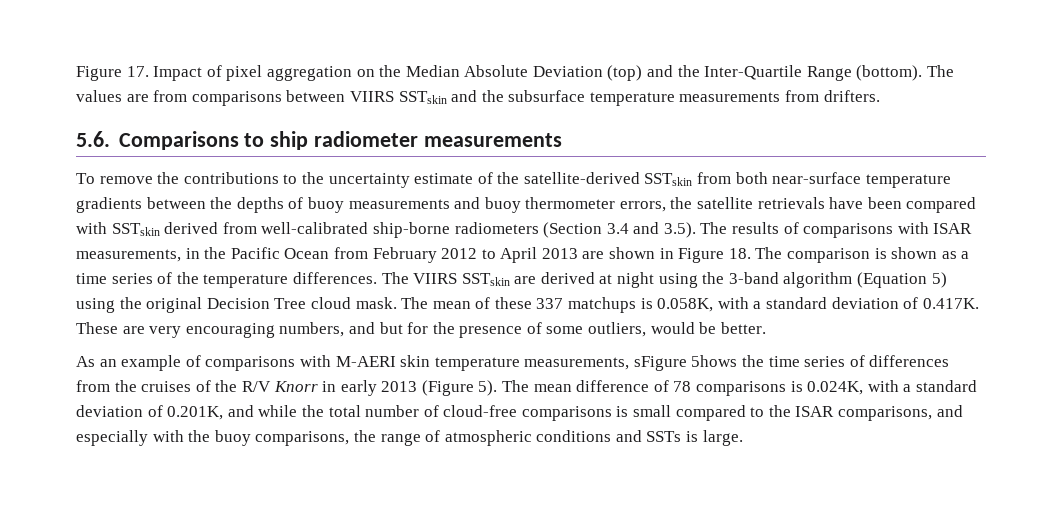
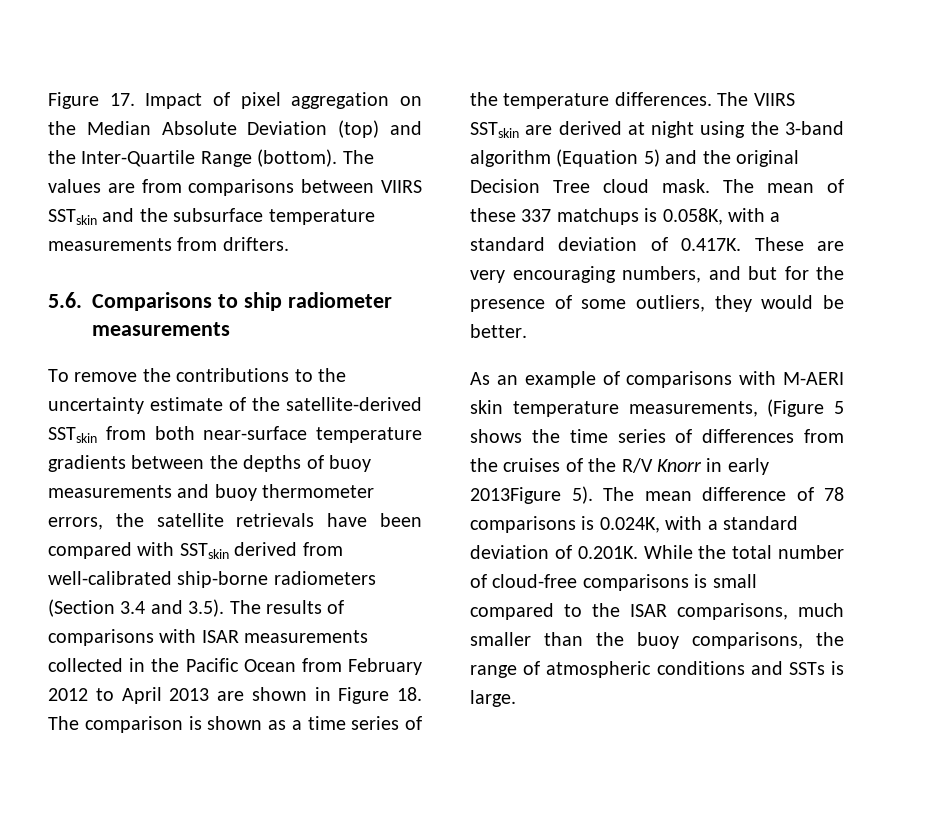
- To remove the contributions to the uncertainty estimate of the satellite-derived SSTskin from both near-surface temperature gradients between the depths of buoy measurements and buoy thermometer errors, the satellite retrievals have been compared with SSTskin derived from well-calibrated ship-borne radiometers (Section 3.4 and 3.5). The results of comparisons with ISAR measurements, in the Pacific Ocean from February 2012 to April 2013 are shown in Figure 18. The comparison is shown as a time series of the temperature differences.
+ To remove the contributions to the uncertainty estimate of the satellite-derived SSTskin from both near-surface temperature gradients between the depths of buoy measurements and buoy thermometer errors, the satellite retrievals have been compared with SSTskin derived from well-calibrated ship-borne radiometers (Section 3.4 and 3.5). The results of comparisons with ISAR measurements collected in the Pacific Ocean from February 2012 to April 2013 are shown in Figure 18. The comparison is shown as a time series of the temperature differences.
- The VIIRS SSTskin are derived at night using the 3-band algorithm (Equation 5) using the original Decision Tree cloud mask.
+ The VIIRS SSTskin are derived at night using the 3-band algorithm (Equation 5) and the original Decision Tree cloud mask.
- The mean of these 337 matchups is 0.058K, with a standard deviation of 0.417K. These are very encouraging numbers, and but for the presence of some outliers, would be better.
+ The mean of these 337 matchups is 0.058K, with a standard deviation of 0.417K. These are very encouraging numbers, and but for the presence of some outliers, they would be better.
- As an example of comparisons with M-AERI skin temperature measurements, sFigure 5hows the time series of differences from the cruises of the R/V Knorr in early 2013 (Figure 5).
+ As an example of comparisons with M-AERI skin temperature measurements, (Figure 5 shows the time series of differences from the cruises of the R/V Knorr in early 2013Figure 5).
- The mean difference of 78 comparisons is 0.024K, with a standard deviation of 0.201K, and while the total number of cloud-free comparisons is small compared to the ISAR comparisons, and especially with the buoy comparisons, the range of atmospheric conditions and SSTs is large.
+ The mean difference of 78 comparisons is 0.024K, with a standard deviation of 0.201K. While the total number of cloud-free comparisons is small compared to the ISAR comparisons, much smaller than the buoy comparisons, the range of atmospheric conditions and SSTs is large.

